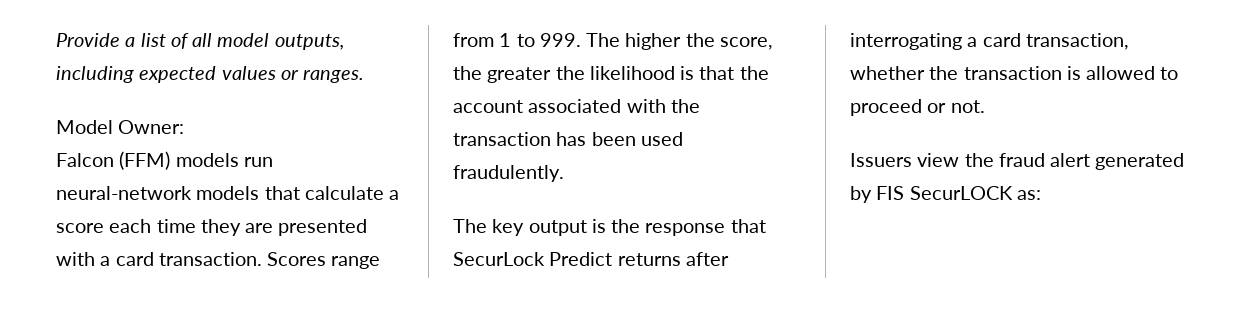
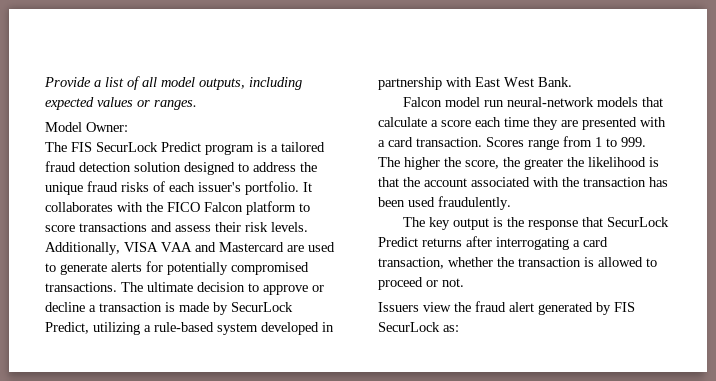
- Falcon (FFM) models run neural-network models that calculate a score each time they are presented with a card transaction.
+ The FIS SecurLock Predict program is a tailored fraud detection solution designed to address the unique fraud risks of each issuer's portfolio. It collaborates with the FICO Falcon platform to score transactions and assess their risk levels. Additionally, VISA VAA and Mastercard are used to generate alerts for potentially compromised transactions. The ultimate decision to approve or decline a transaction is made by SecurLock Predict, utilizing a rule-based system developed in partnership with East West Bank.
+ Falcon model run neural-network models that calculate a score each time they are presented with a card transaction.
- Issuers view the fraud alert generated by FIS SecurLOCK as:
+ Issuers view the fraud alert generated by FIS SecurLock as:

